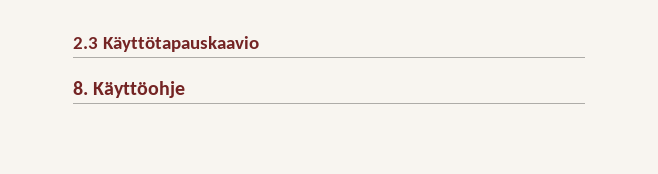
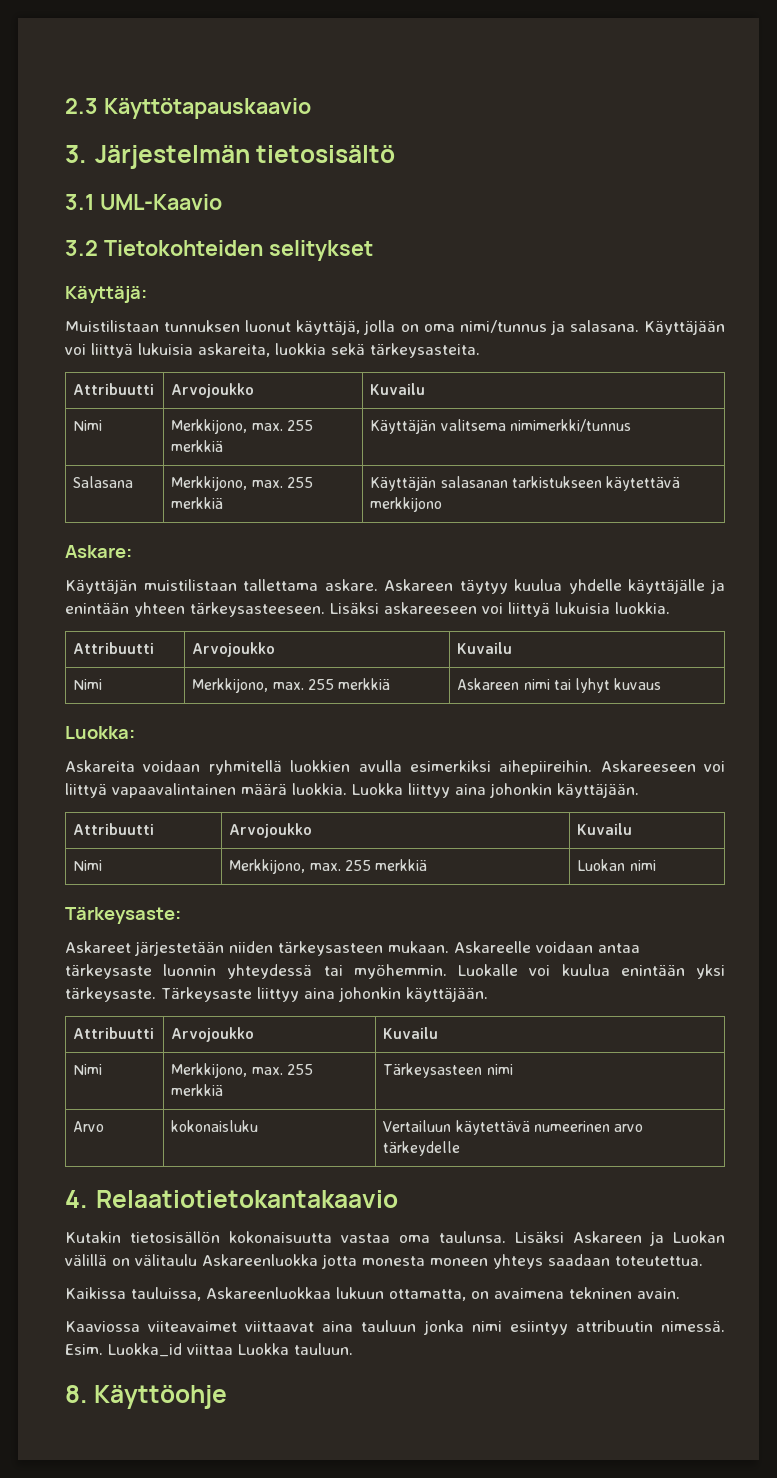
+ 3. Järjestelmän tietosisältö
+ 3.1 UML-Kaavio
+ 3.2 Tietokohteiden selitykset
+ Käyttäjä:
+ Muistilistaan tunnuksen luonut käyttäjä, jolla on oma nimi/tunnus ja salasana. Käyttäjään voi liittyä lukuisia askareita, luokkia sekä tärkeysasteita.
+ Attribuutti | Arvojoukko | Kuvailu
+ Nimi | Merkkijono, max. 255 merkkiä | Käyttäjän valitsema nimimerkki/tunnus
+ Salasana | Merkkijono, max. 255 merkkiä | Käyttäjän salasanan tarkistukseen käytettävä merkkijono
+ Askare:
+ Käyttäjän muistilistaan tallettama askare. Askareen täytyy kuulua yhdelle käyttäjälle ja enintään yhteen tärkeysasteeseen. Lisäksi askareeseen voi liittyä lukuisia luokkia.
+ Attribuutti | Arvojoukko | Kuvailu
+ Nimi | Merkkijono, max. 255 merkkiä | Askareen nimi tai lyhyt kuvaus
+ Luokka:
+ Askareita voidaan ryhmitellä luokkien avulla esimerkiksi aihepiireihin. Askareeseen voi liittyä vapaavalintainen määrä luokkia. Luokka liittyy aina johonkin käyttäjään.
+ Attribuutti | Arvojoukko | Kuvailu
+ Nimi | Merkkijono, max. 255 merkkiä | Luokan nimi
+ Tärkeysaste:
+ Askareet järjestetään niiden tärkeysasteen mukaan. Askareelle voidaan antaa tärkeysaste luonnin yhteydessä tai myöhemmin. Luokalle voi kuulua enintään yksi tärkeysaste. Tärkeysaste liittyy aina johonkin käyttäjään.
+ Attribuutti | Arvojoukko | Kuvailu
+ Nimi | Merkkijono, max. 255 merkkiä | Tärkeysasteen nimi
+ Arvo | kokonaisluku | Vertailuun käytettävä numeerinen arvo tärkeydelle
+ 4. Relaatiotietokantakaavio
+ Kutakin tietosisällön kokonaisuutta vastaa oma taulunsa. Lisäksi Askareen ja Luokan välillä on välitaulu Askareenluokka jotta monesta moneen yhteys saadaan toteutettua.
+ Kaikissa tauluissa, Askareenluokkaa lukuun ottamatta, on avaimena tekninen avain.
+ Kaaviossa viiteavaimet viittaavat aina tauluun jonka nimi esiintyy attribuutin nimessä. Esim. Luokka_id viittaa Luokka tauluun.

